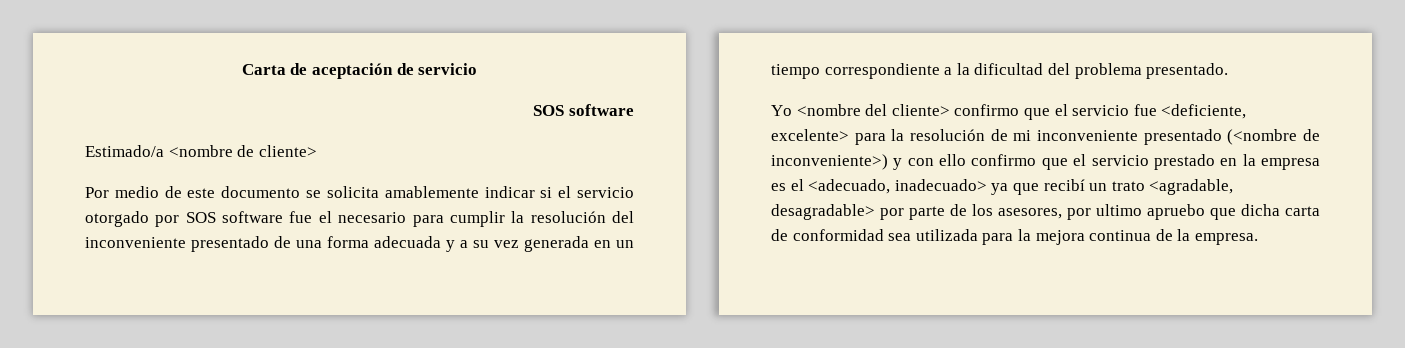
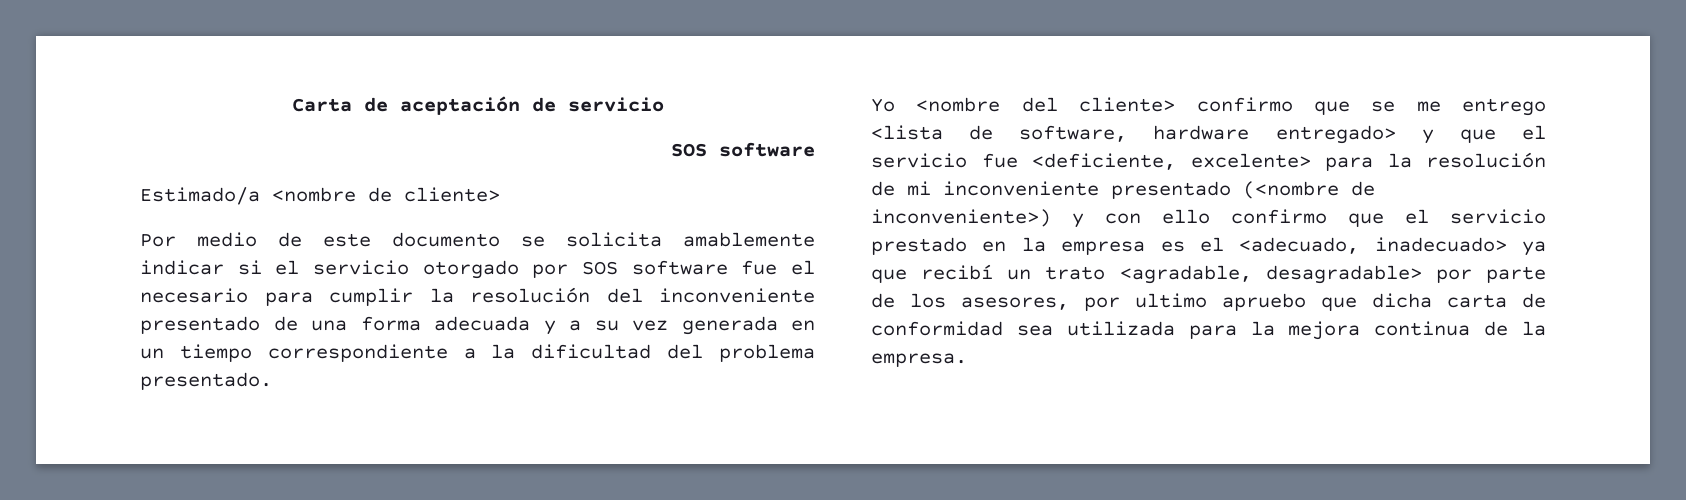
- Yo <nombre del cliente> confirmo que el servicio fue <deficiente, excelente> para la resolución de mi inconveniente presentado (<nombre de inconveniente>) y con ello confirmo que el servicio prestado en la empresa es el <adecuado, inadecuado> ya que recibí un trato <agradable, desagradable> por parte de los asesores, por ultimo apruebo que dicha carta de conformidad sea utilizada para la mejora continua de la empresa.
+ Yo <nombre del cliente> confirmo que se me entrego <lista de software, hardware entregado> y que el servicio fue <deficiente, excelente> para la resolución de mi inconveniente presentado (<nombre de inconveniente>) y con ello confirmo que el servicio prestado en la empresa es el <adecuado, inadecuado> ya que recibí un trato <agradable, desagradable> por parte de los asesores, por ultimo apruebo que dicha carta de conformidad sea utilizada para la mejora continua de la empresa.

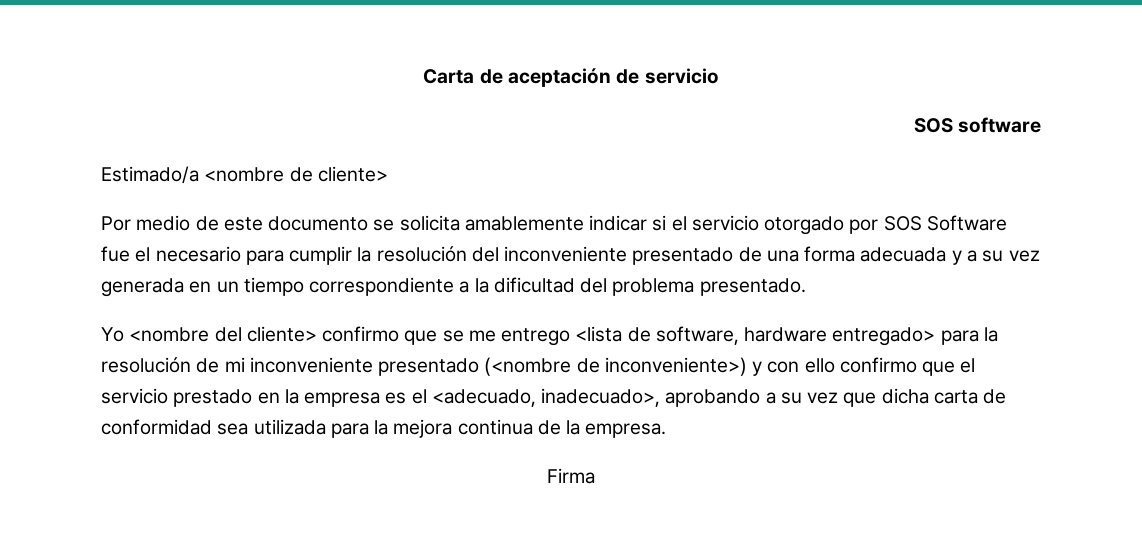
- Por medio de este documento se solicita amablemente indicar si el servicio otorgado por SOS software fue el necesario para cumplir la resolución del inconveniente presentado de una forma adecuada y a su vez generada en un tiempo correspondiente a la dificultad del problema presentado.
+ Por medio de este documento se solicita amablemente indicar si el servicio otorgado por SOS Software fue el necesario para cumplir la resolución del inconveniente presentado de una forma adecuada y a su vez generada en un tiempo correspondiente a la dificultad del problema presentado.
- Yo <nombre del cliente> confirmo que se me entrego <lista de software, hardware entregado> y que el servicio fue <deficiente, excelente> para la resolución de mi inconveniente presentado (<nombre de inconveniente>) y con ello confirmo que el servicio prestado en la empresa es el <adecuado, inadecuado> ya que recibí un trato <agradable, desagradable> por parte de los asesores, por ultimo apruebo que dicha carta de conformidad sea utilizada para la mejora continua de la empresa.
+ Yo <nombre del cliente> confirmo que se me entrego <lista de software, hardware entregado> para la resolución de mi inconveniente presentado (<nombre de inconveniente>) y con ello confirmo que el servicio prestado en la empresa es el <adecuado, inadecuado>, aprobando a su vez que dicha carta de conformidad sea utilizada para la mejora continua de la empresa.
+ Firma

